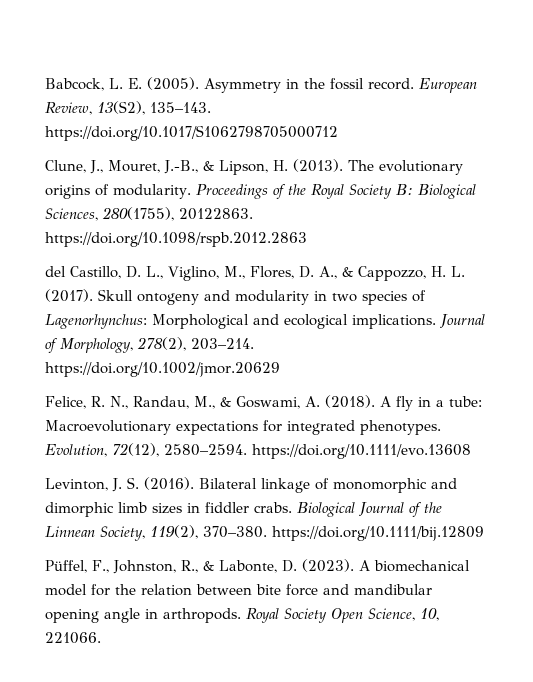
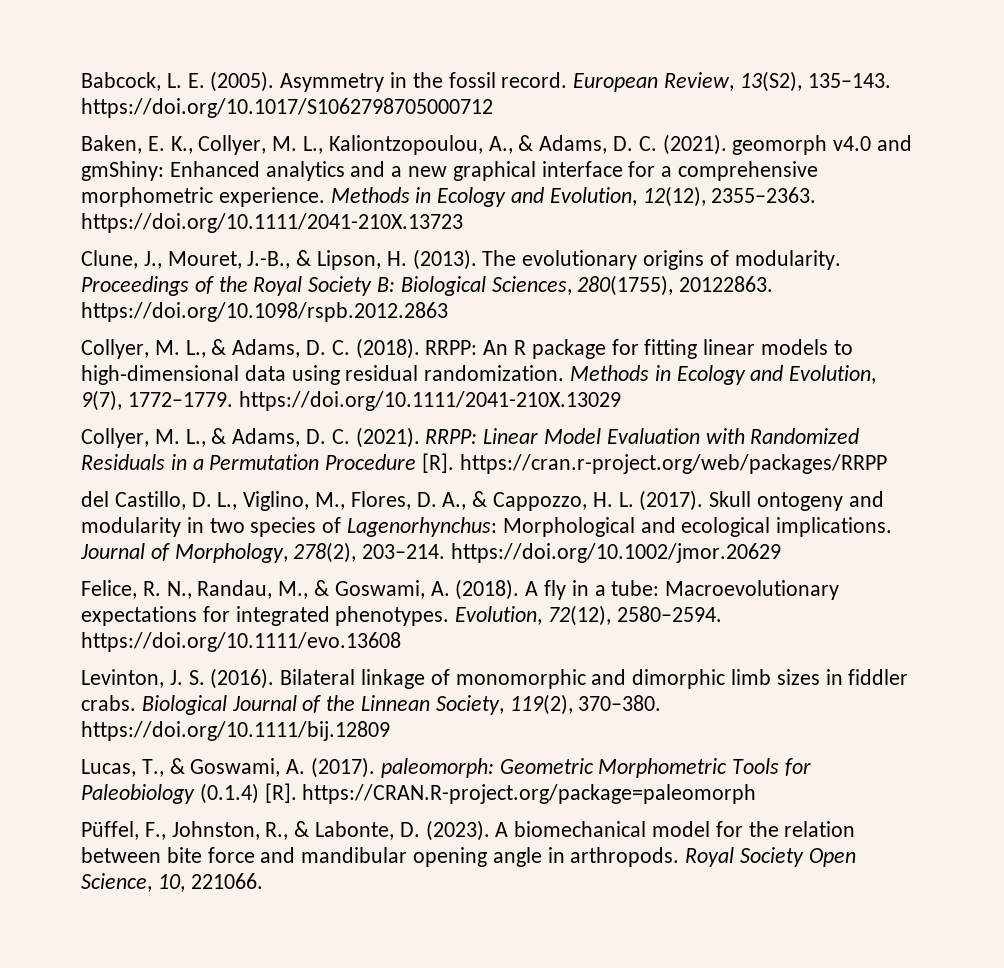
+ Baken, E. K., Collyer, M. L., Kaliontzopoulou, A., & Adams, D. C. (2021). geomorph v4.0 and gmShiny: Enhanced analytics and a new graphical interface for a comprehensive morphometric experience. Methods in Ecology and Evolution, 12(12), 2355–2363. https://doi.org/10.1111/2041-210X.13723
+ Collyer, M. L., & Adams, D. C. (2018). RRPP: An R package for fitting linear models to high‐dimensional data using residual randomization. Methods in Ecology and Evolution, 9(7), 1772–1779. https://doi.org/10.1111/2041-210X.13029
+ Collyer, M. L., & Adams, D. C. (2021). RRPP: Linear Model Evaluation with Randomized Residuals in a Permutation Procedure [R]. https://cran.r-project.org/web/packages/RRPP
+ Lucas, T., & Goswami, A. (2017). paleomorph: Geometric Morphometric Tools for Paleobiology (0.1.4) [R]. https://CRAN.R-project.org/package=paleomorph

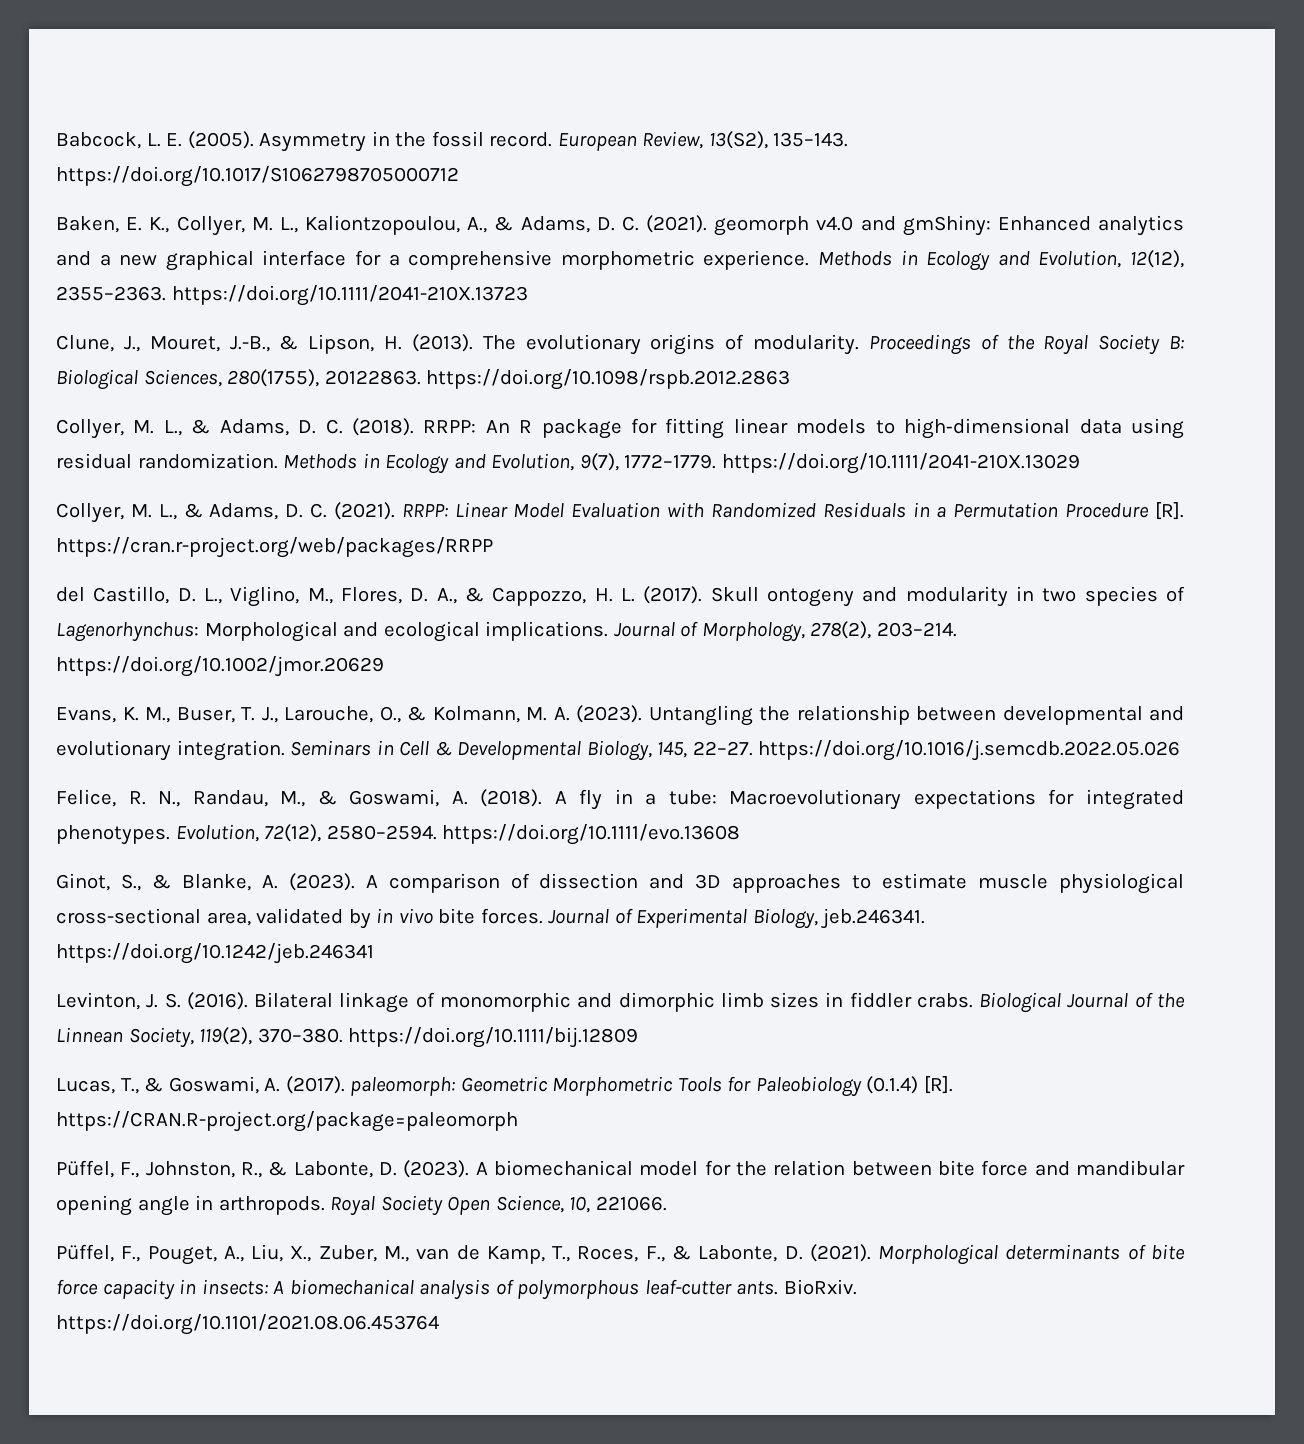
+ Evans, K. M., Buser, T. J., Larouche, O., & Kolmann, M. A. (2023). Untangling the relationship between developmental and evolutionary integration. Seminars in Cell & Developmental Biology, 145, 22–27. https://doi.org/10.1016/j.semcdb.2022.05.026
+ Ginot, S., & Blanke, A. (2023). A comparison of dissection and 3D approaches to estimate muscle physiological cross-sectional area, validated by in vivo bite forces. Journal of Experimental Biology, jeb.246341. https://doi.org/10.1242/jeb.246341
+ Püffel, F., Pouget, A., Liu, X., Zuber, M., van de Kamp, T., Roces, F., & Labonte, D. (2021). Morphological determinants of bite force capacity in insects: A biomechanical analysis of polymorphous leaf-cutter ants. BioRxiv. https://doi.org/10.1101/2021.08.06.453764

